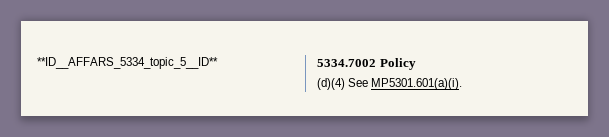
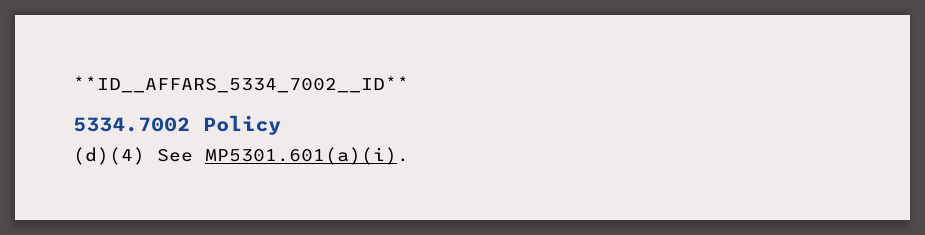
- **ID__AFFARS_5334_topic_5__ID**
+ **ID__AFFARS_5334_7002__ID**

